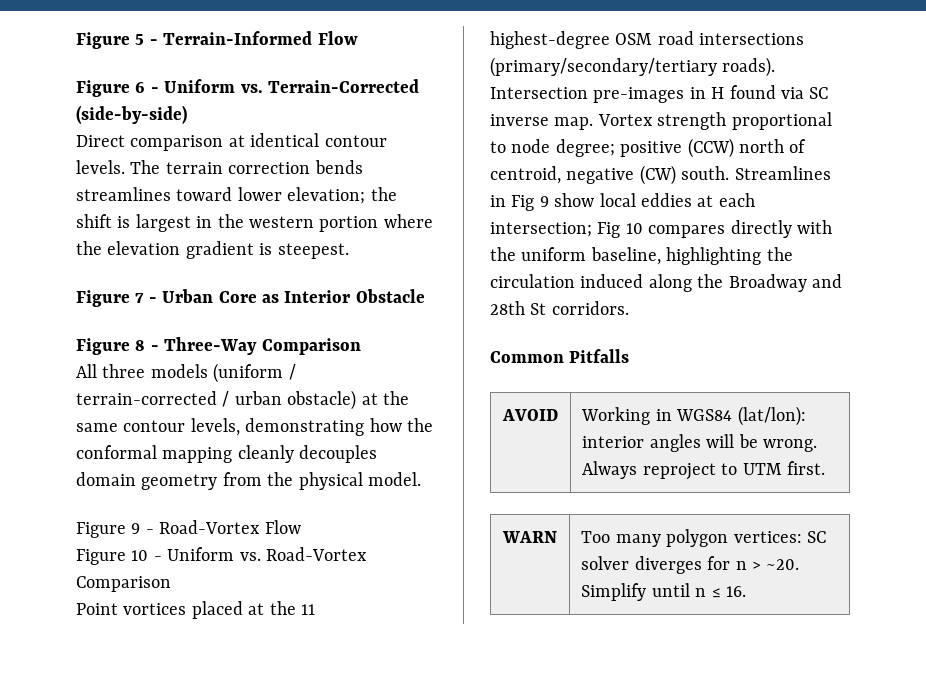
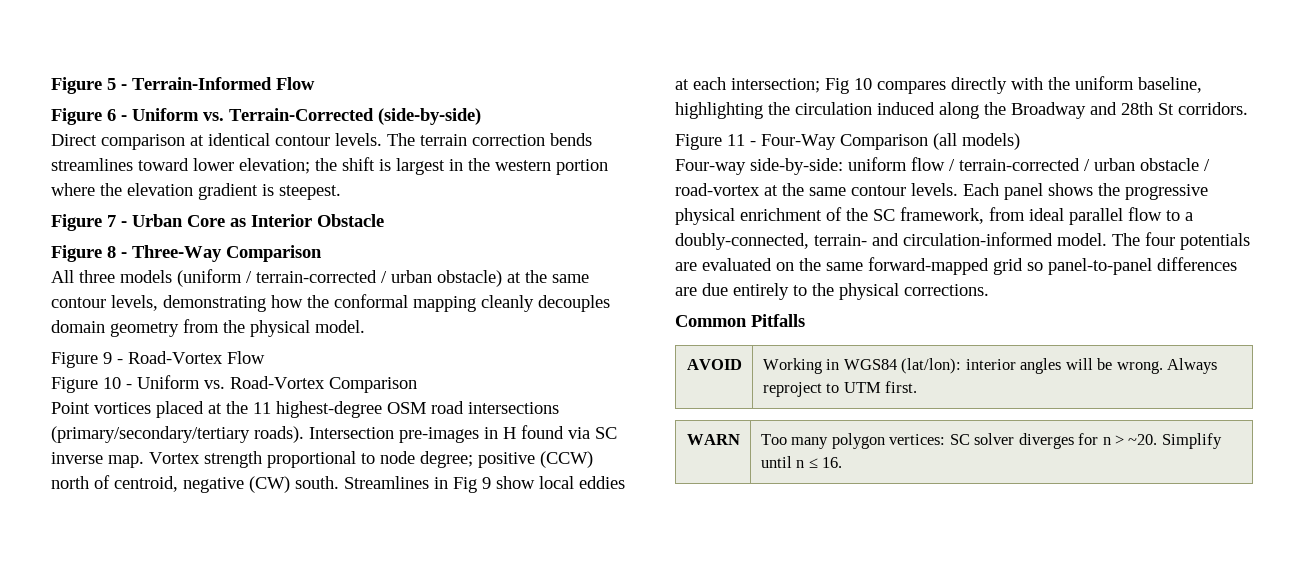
+ Figure 11 - Four-Way Comparison (all models)
+ Four-way side-by-side: uniform flow / terrain-corrected / urban obstacle / road-vortex at the same contour levels. Each panel shows the progressive physical enrichment of the SC framework, from ideal parallel flow to a doubly-connected, terrain- and circulation-informed model. The four potentials are evaluated on the same forward-mapped grid so panel-to-panel differences are due entirely to the physical corrections.

